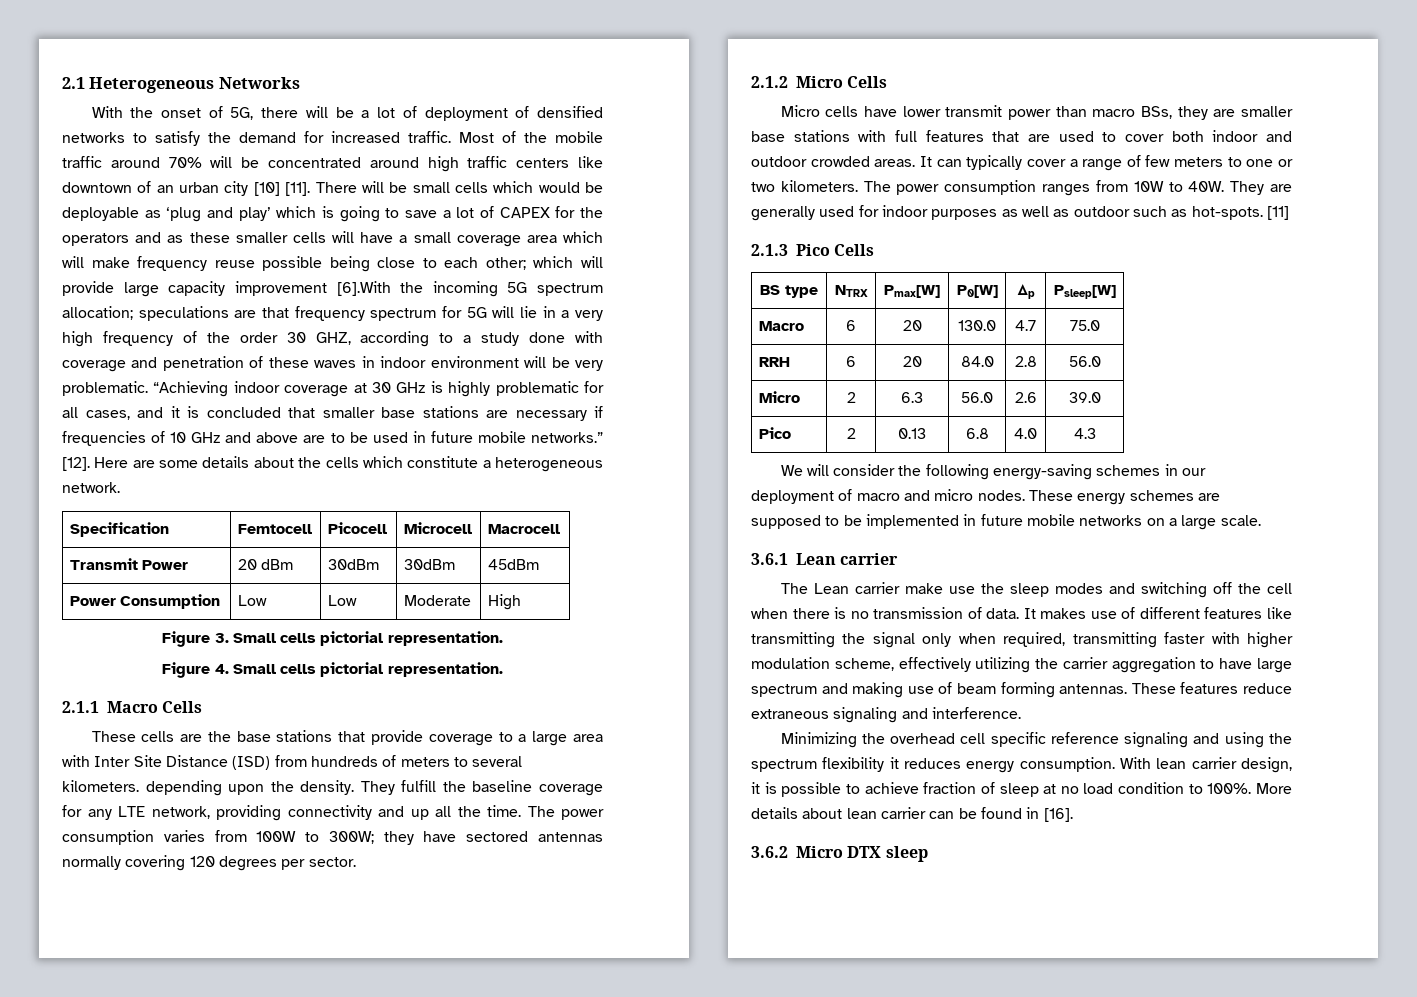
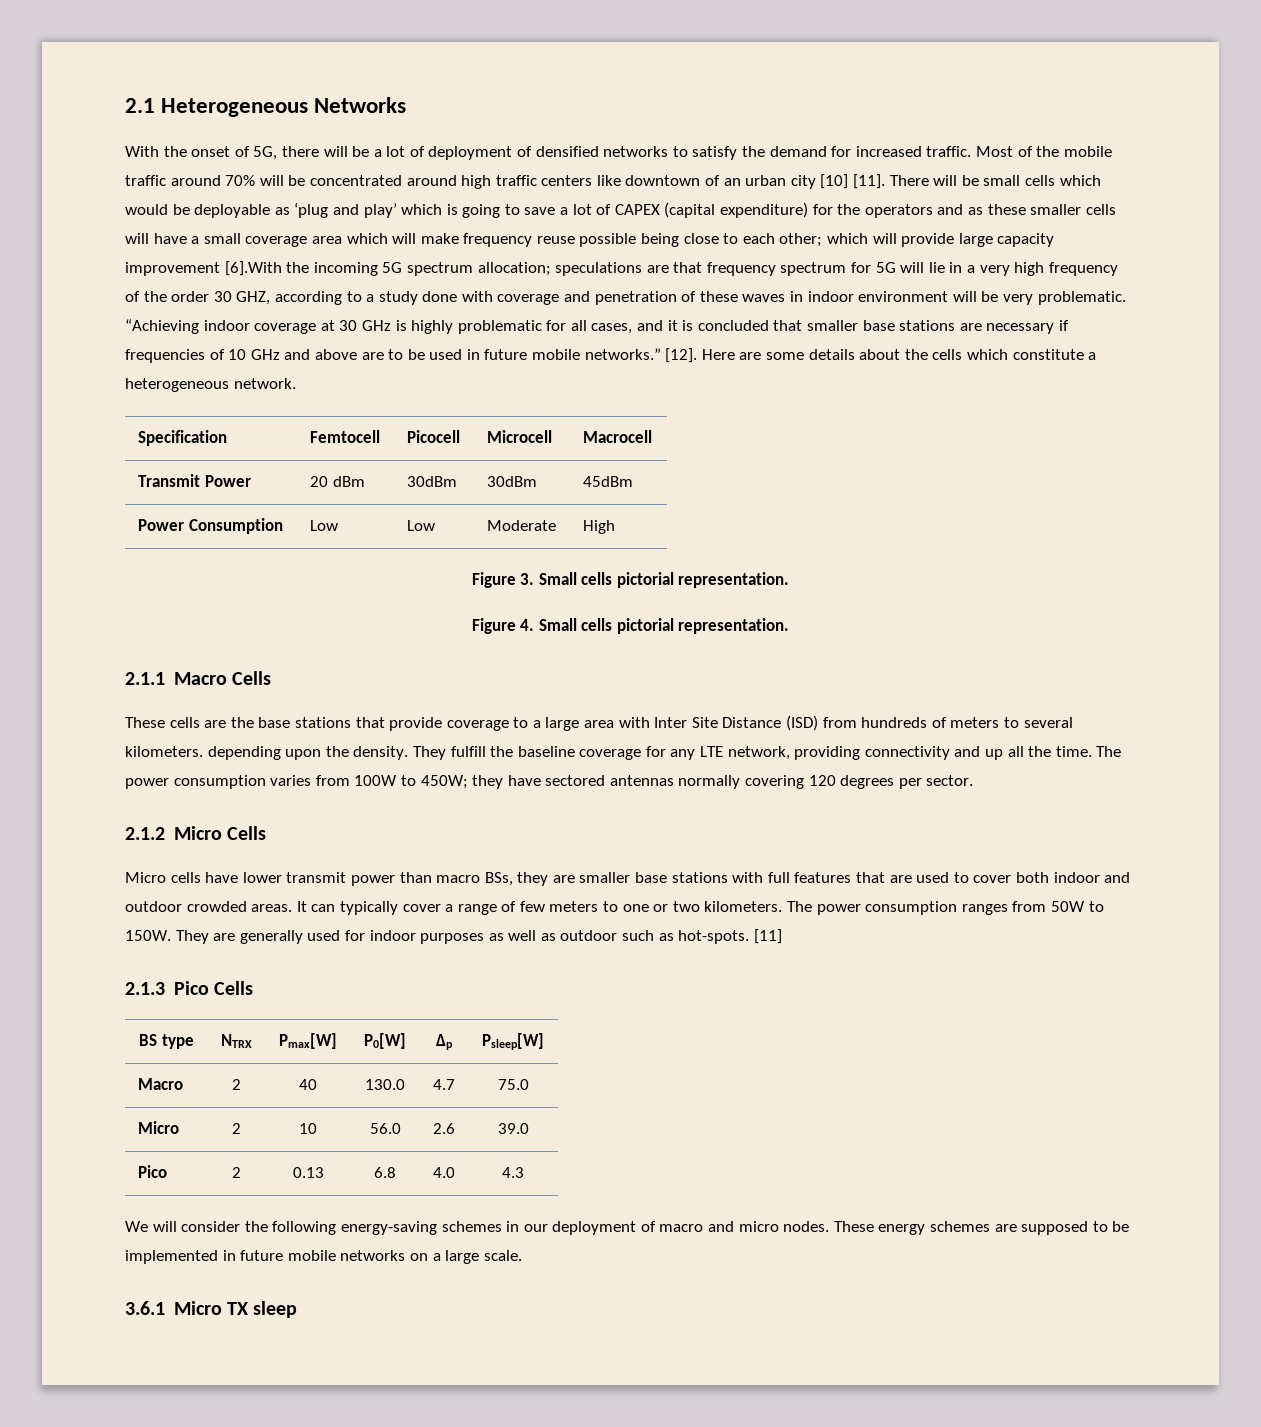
- There will be small cells which would be deployable as ‘plug and play’ which is going to save a lot of CAPEX for the operators and as these smaller cells will have a small coverage area which will make frequency reuse possible being close to each other;
+ There will be small cells which would be deployable as ‘plug and play’ which is going to save a lot of CAPEX (capital expenditure) for the operators and as these smaller cells will have a small coverage area which will make frequency reuse possible being close to each other;
- The power consumption varies from 100W to 300W; they have sectored antennas normally covering 120 degrees per sector.
+ The power consumption varies from 100W to 450W; they have sectored antennas normally covering 120 degrees per sector.
- The power consumption ranges from 10W to 40W.
+ The power consumption ranges from 50W to 150W.
- Macro | 6 | 20 | 130.0 | 4.7 | 75.0
+ Macro | 2 | 40 | 130.0 | 4.7 | 75.0
- RRH | 6 | 20 | 84.0 | 2.8 | 56.0
- Micro | 2 | 6.3 | 56.0 | 2.6 | 39.0
+ Micro | 2 | 10 | 56.0 | 2.6 | 39.0
- 3.6.1 Lean carrier
- The Lean carrier make use the sleep modes and switching off the cell when there is no transmission of data. It makes use of different features like transmitting the signal only when required, transmitting faster with higher modulation scheme, effectively utilizing the carrier aggregation to have large spectrum and making use of beam forming antennas. These features reduce extraneous signaling and interference.
- Minimizing the overhead cell specific reference signaling and using the spectrum flexibility it reduces energy consumption. With lean carrier design, it is possible to achieve fraction of sleep at no load condition to 100%. More details about lean carrier can be found in [16].
- 3.6.2 Micro DTX sleep
+ 3.6.1 Micro TX sleep

